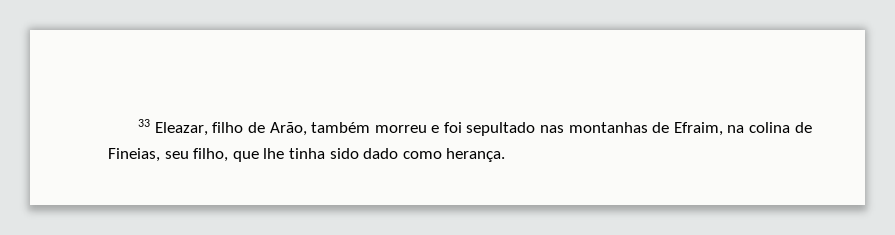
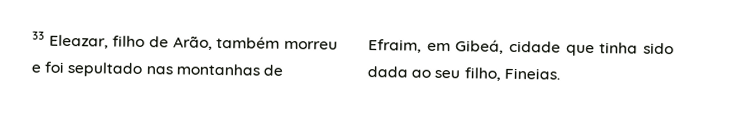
- 33 Eleazar, filho de Arão, também morreu e foi sepultado nas montanhas de Efraim, na colina de Fineias, seu filho, que lhe tinha sido dado como herança.
+ 33 Eleazar, filho de Arão, também morreu e foi sepultado nas montanhas de Efraim, em Gibeá, cidade que tinha sido dada ao seu filho, Fineias.

